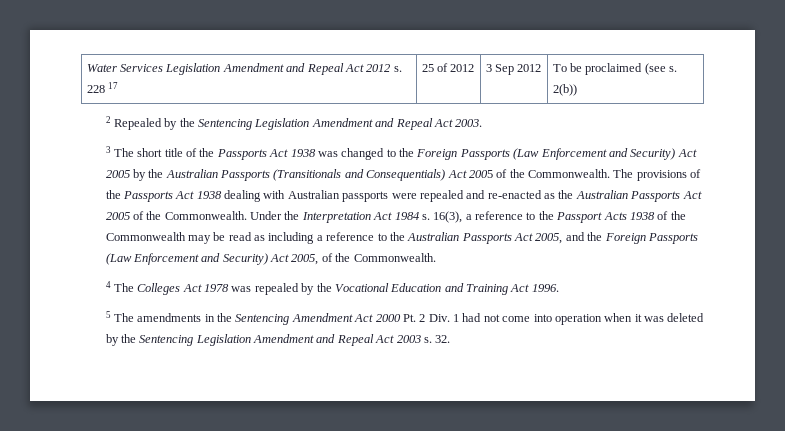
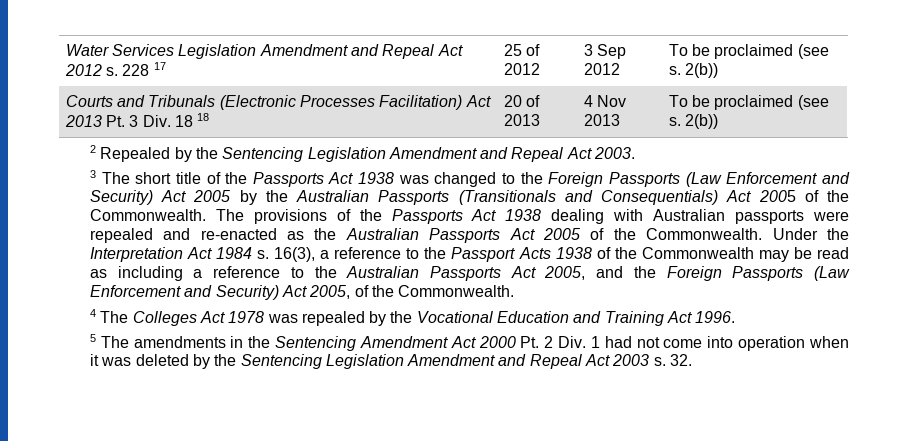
+ Courts and Tribunals (Electronic Processes Facilitation) Act 2013 Pt. 3 Div. 18 18 | 20 of 2013 | 4 Nov 2013 | To be proclaimed (see s. 2(b))

